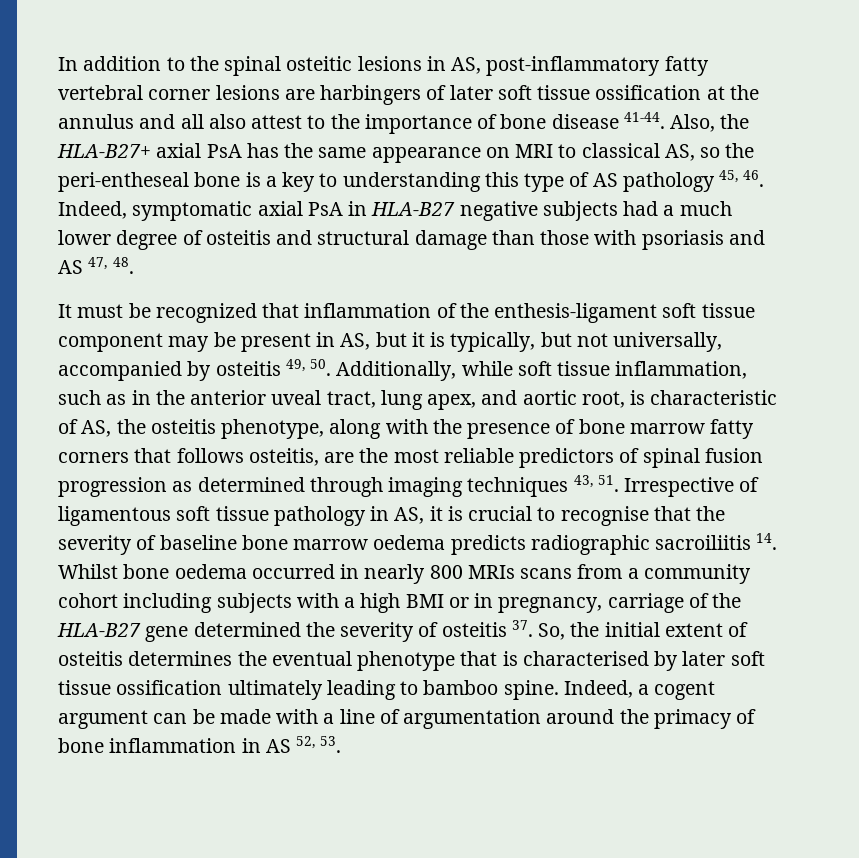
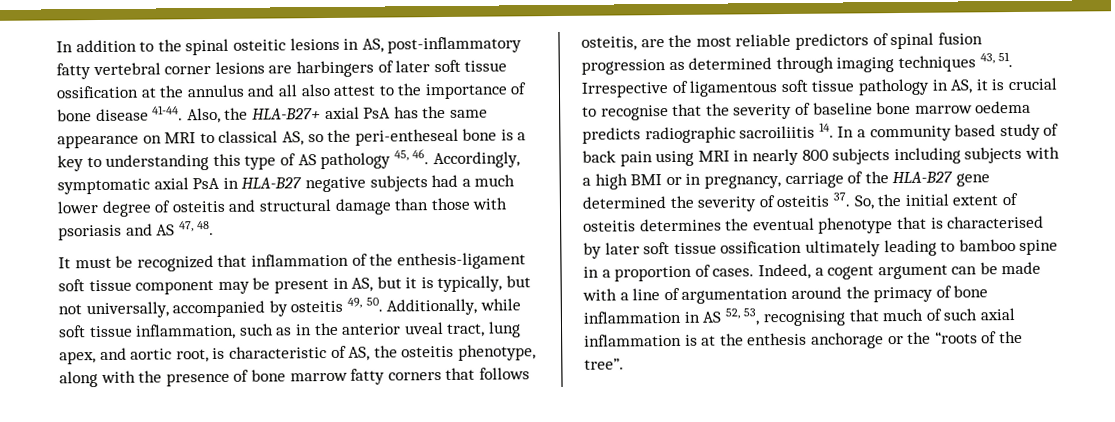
- Also, the HLA-B27+ axial PsA has the same appearance on MRI to classical AS, so the peri-entheseal bone is a key to understanding this type of AS pathology 45, 46. Indeed, symptomatic axial PsA in HLA-B27 negative subjects had a much lower degree of osteitis and structural damage than those with psoriasis and AS 47, 48.
+ Also, the HLA-B27+ axial PsA has the same appearance on MRI to classical AS, so the peri-entheseal bone is a key to understanding this type of AS pathology 45, 46. Accordingly, symptomatic axial PsA in HLA-B27 negative subjects had a much lower degree of osteitis and structural damage than those with psoriasis and AS 47, 48.
- It must be recognized that inflammation of the enthesis-ligament soft tissue component may be present in AS, but it is typically, but not universally, accompanied by osteitis 49, 50. Additionally, while soft tissue inflammation, such as in the anterior uveal tract, lung apex, and aortic root, is characteristic of AS, the osteitis phenotype, along with the presence of bone marrow fatty corners that follows osteitis, are the most reliable predictors of spinal fusion progression as determined through imaging techniques 43, 51. Irrespective of ligamentous soft tissue pathology in AS, it is crucial to recognise that the severity of baseline bone marrow oedema predicts radiographic sacroiliitis 14. Whilst bone oedema occurred in nearly 800 MRIs scans from a community cohort including subjects with a high BMI or in pregnancy, carriage of the HLA-B27 gene determined the severity of osteitis 37. So, the initial extent of osteitis determines the eventual phenotype that is characterised by later soft tissue ossification ultimately leading to bamboo spine.
+ It must be recognized that inflammation of the enthesis-ligament soft tissue component may be present in AS, but it is typically, but not universally, accompanied by osteitis 49, 50. Additionally, while soft tissue inflammation, such as in the anterior uveal tract, lung apex, and aortic root, is characteristic of AS, the osteitis phenotype, along with the presence of bone marrow fatty corners that follows osteitis, are the most reliable predictors of spinal fusion progression as determined through imaging techniques 43, 51. Irrespective of ligamentous soft tissue pathology in AS, it is crucial to recognise that the severity of baseline bone marrow oedema predicts radiographic sacroiliitis 14. In a community based study of back pain using MRI in nearly 800 subjects including subjects with a high BMI or in pregnancy, carriage of the HLA-B27 gene determined the severity of osteitis 37. So, the initial extent of osteitis determines the eventual phenotype that is characterised by later soft tissue ossification ultimately leading to bamboo spine in a proportion of cases.
- Indeed, a cogent argument can be made with a line of argumentation around the primacy of bone inflammation in AS 52, 53.
+ Indeed, a cogent argument can be made with a line of argumentation around the primacy of bone inflammation in AS 52, 53, recognising that much of such axial inflammation is at the enthesis anchorage or the “roots of the tree”.

